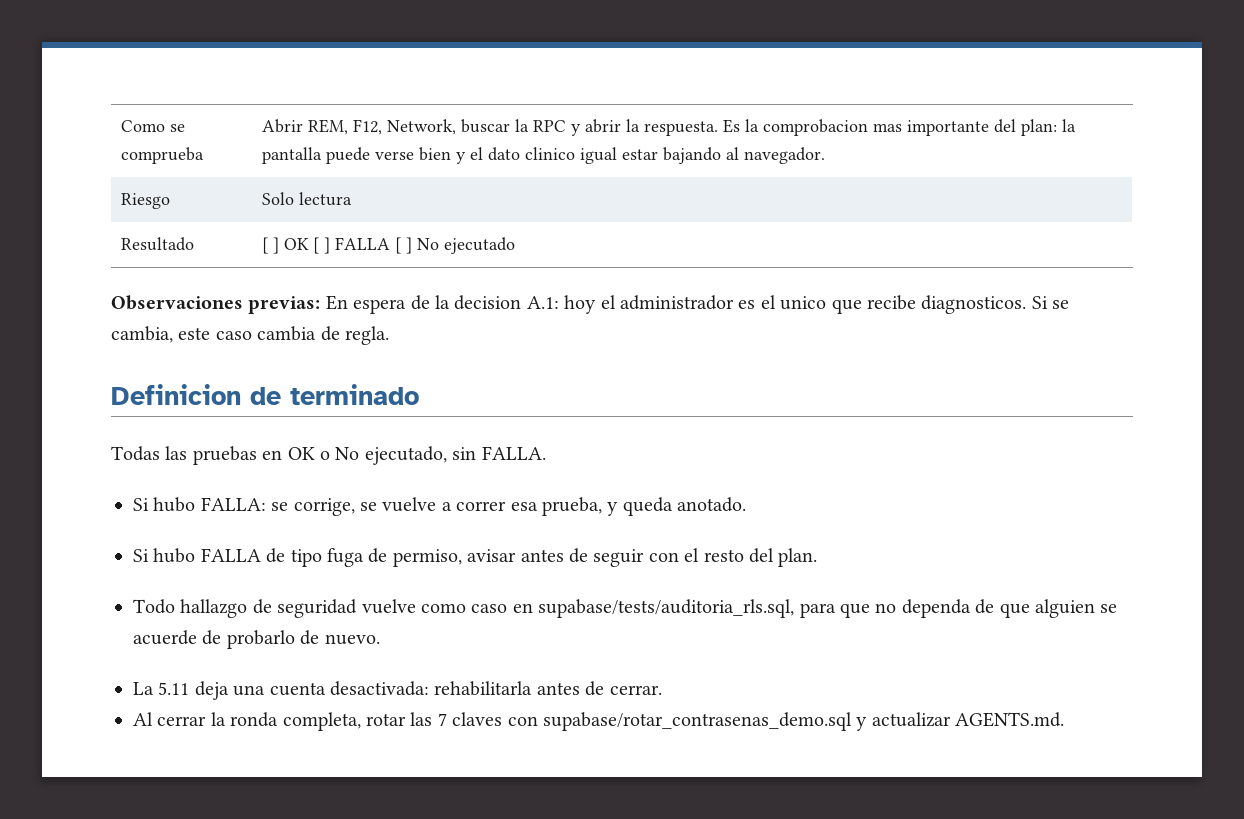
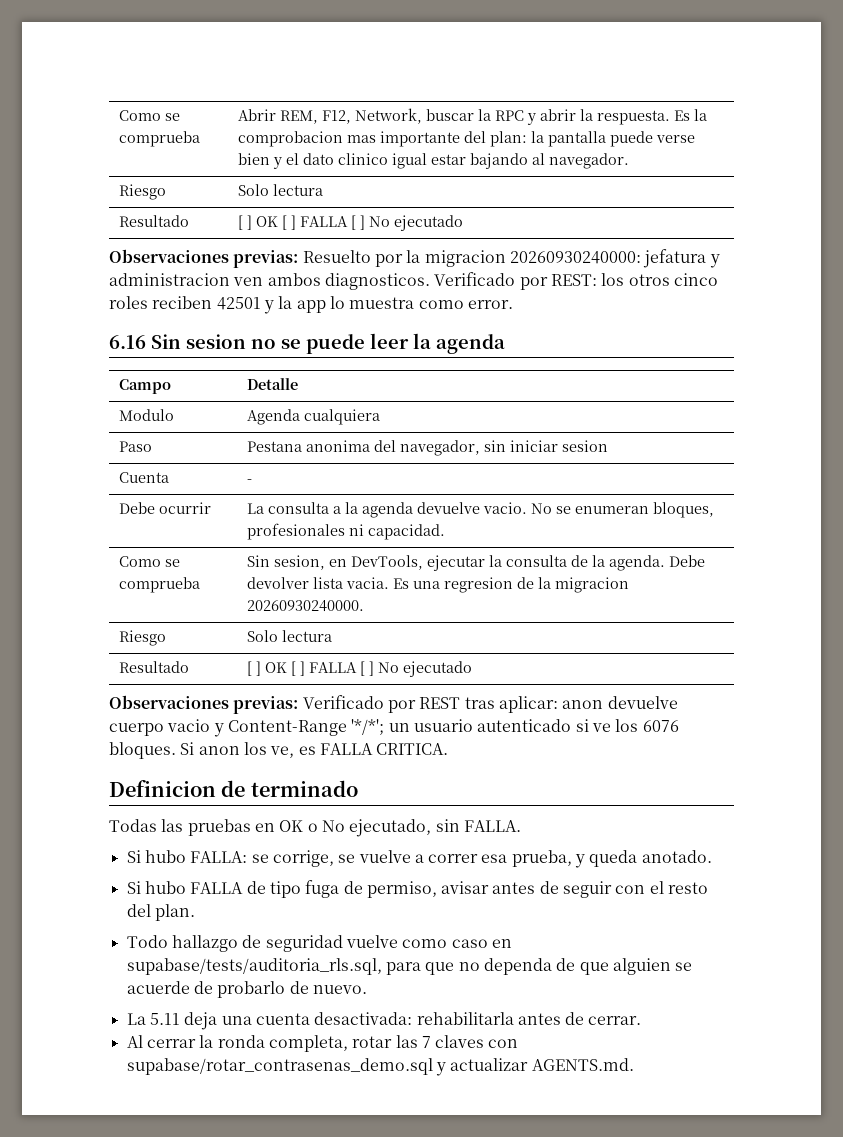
- Observaciones previas: En espera de la decision A.1: hoy el administrador es el unico que recibe diagnosticos. Si se cambia, este caso cambia de regla.
+ Observaciones previas: Resuelto por la migracion 20260930240000: jefatura y administracion ven ambos diagnosticos. Verificado por REST: los otros cinco roles reciben 42501 y la app lo muestra como error.
+ 6.16 Sin sesion no se puede leer la agenda
+ Campo | Detalle
+ Modulo | Agenda cualquiera
+ Paso | Pestana anonima del navegador, sin iniciar sesion
+ Cuenta | -
+ Debe ocurrir | La consulta a la agenda devuelve vacio. No se enumeran bloques, profesionales ni capacidad.
+ Como se comprueba | Sin sesion, en DevTools, ejecutar la consulta de la agenda. Debe devolver lista vacia. Es una regresion de la migracion 20260930240000.
+ Riesgo | Solo lectura
+ Resultado | [ ] OK [ ] FALLA [ ] No ejecutado
+ Observaciones previas: Verificado por REST tras aplicar: anon devuelve cuerpo vacio y Content-Range '*/*'; un usuario autenticado si ve los 6076 bloques. Si anon los ve, es FALLA CRITICA.

